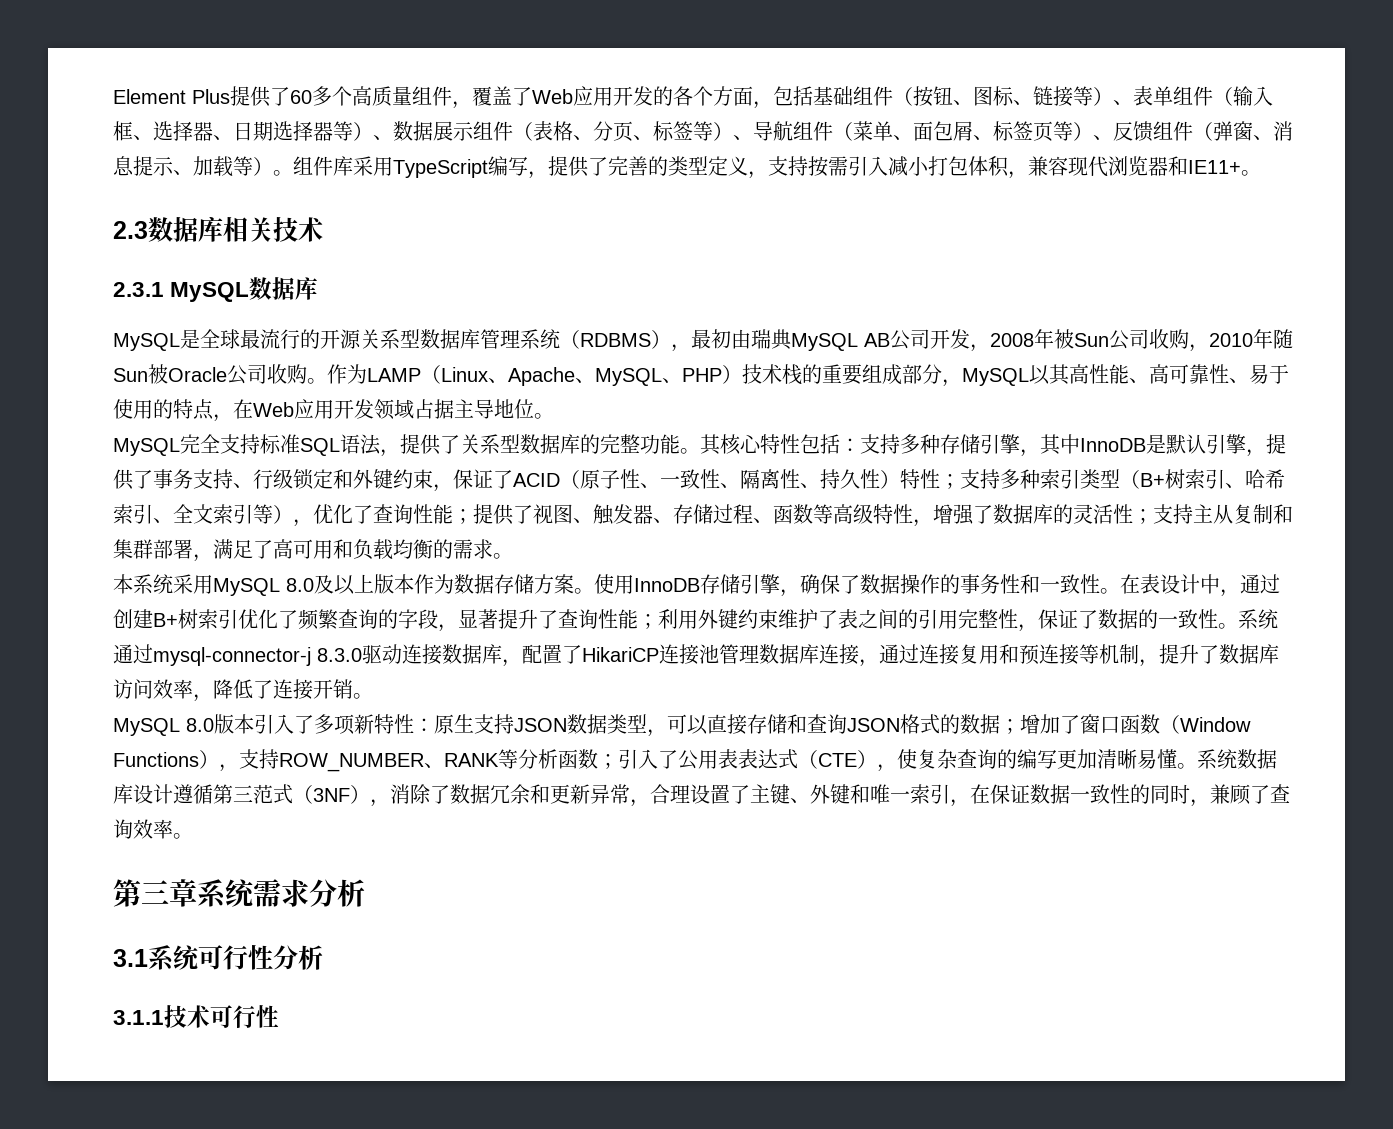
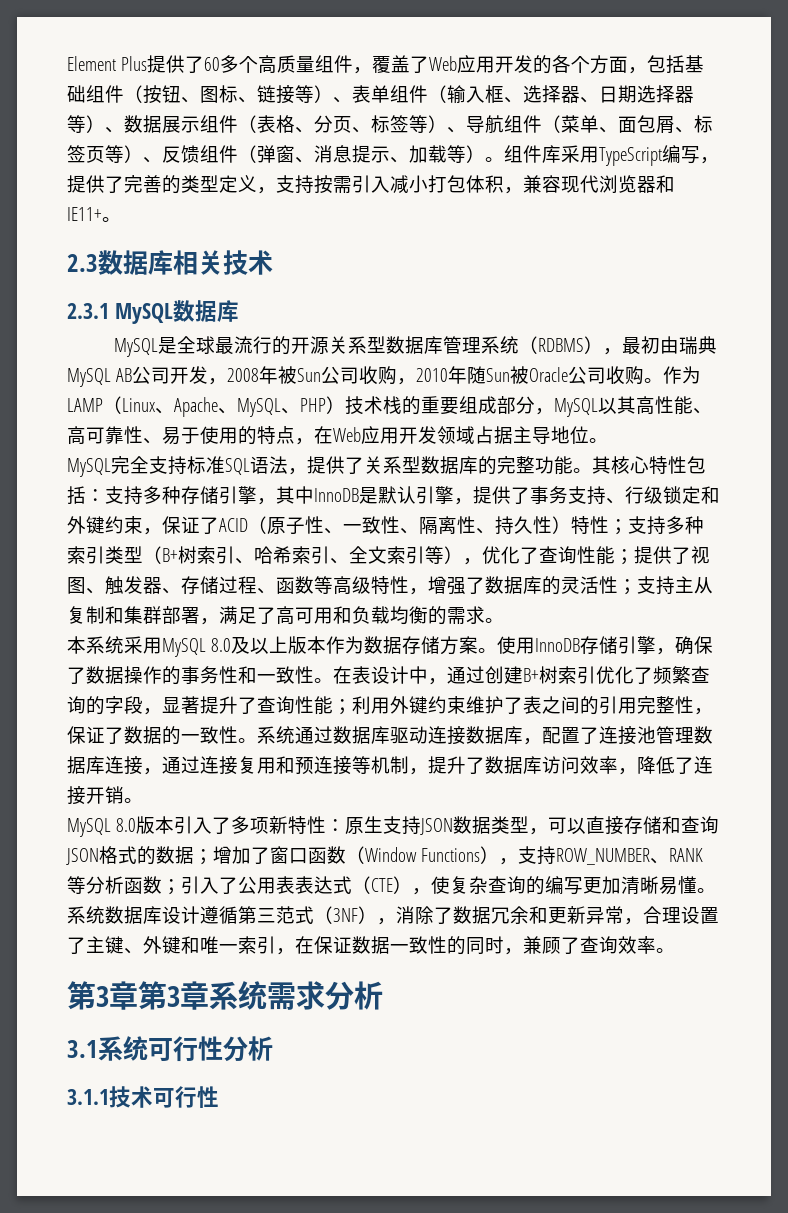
- 系统通过mysql-connector-j 8.3.0驱动连接数据库，配置了HikariCP连接池管理数据库连接，通过连接复用和预连接等机制，提升了数据库访问效率，降低了连接开销。
+ 系统通过数据库驱动连接数据库，配置了连接池管理数据库连接，通过连接复用和预连接等机制，提升了数据库访问效率，降低了连接开销。
- 第三章系统需求分析
+ 第3章第3章系统需求分析

